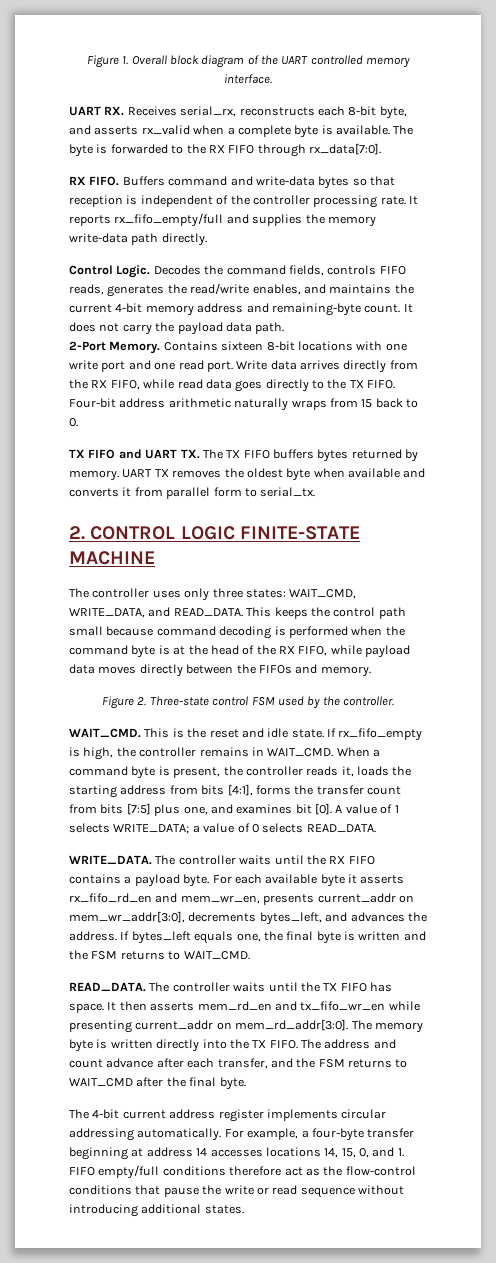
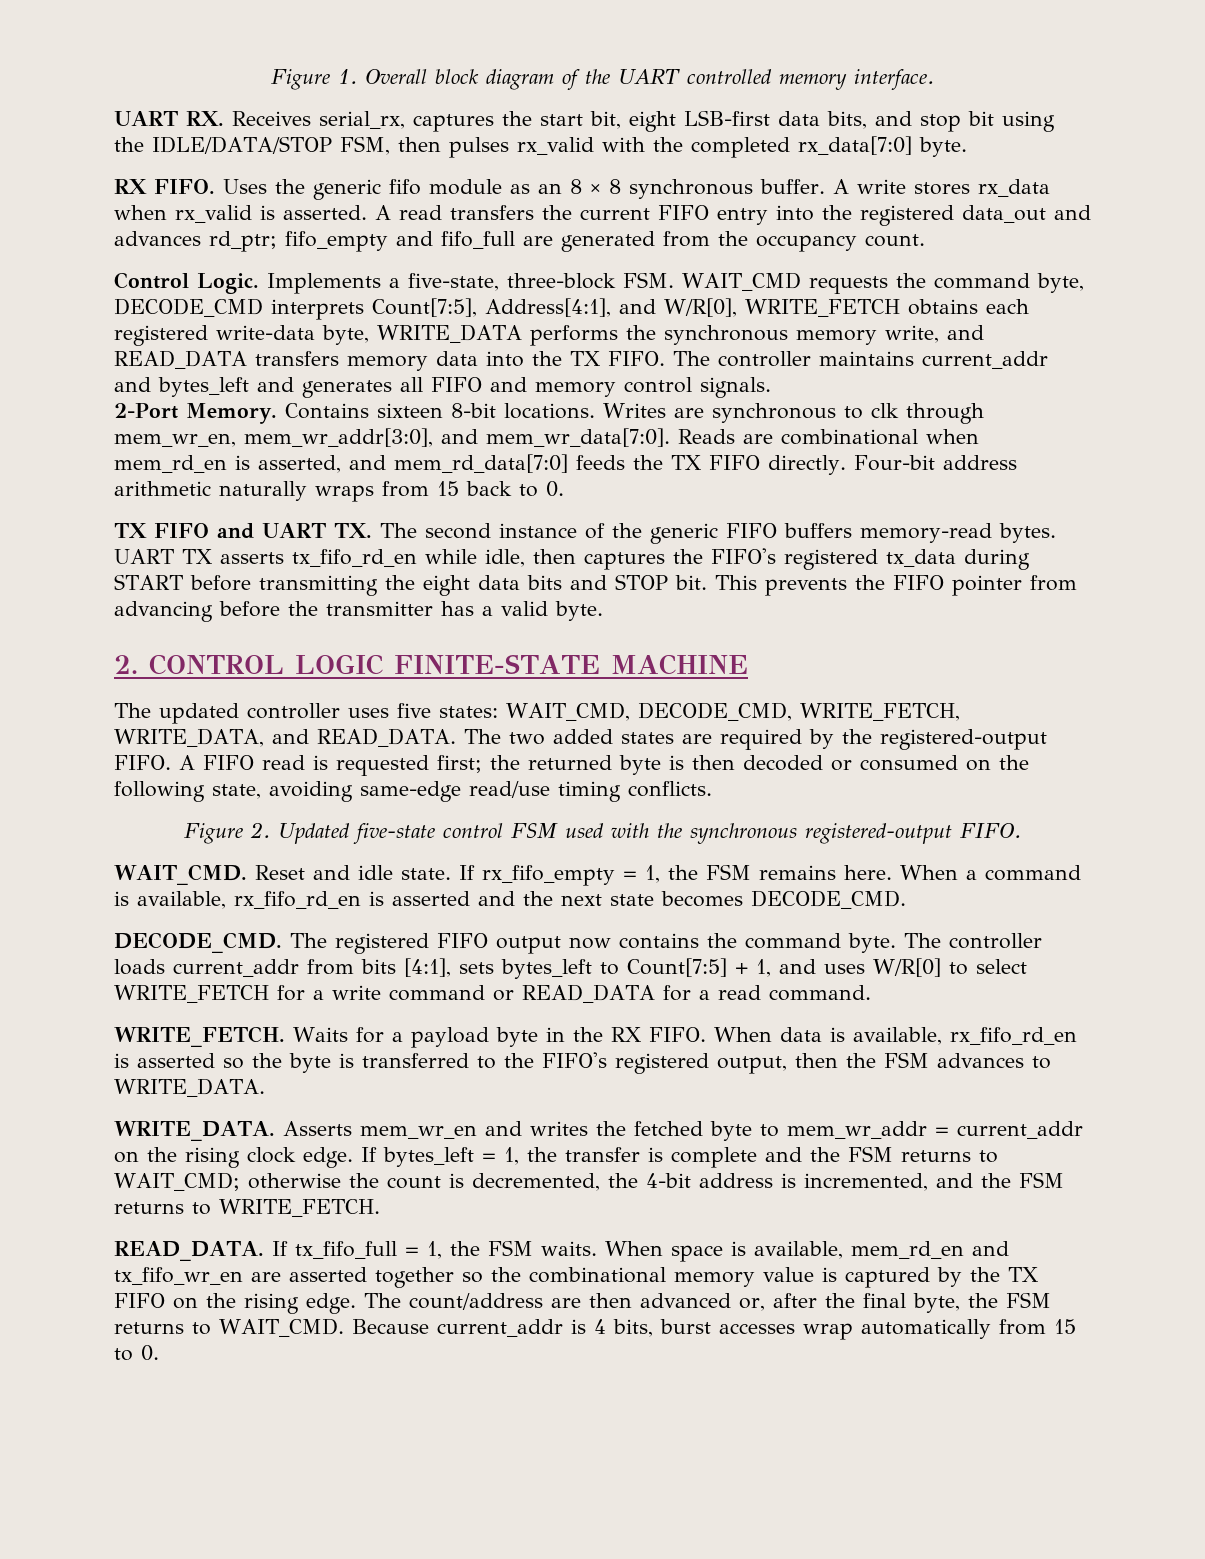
- UART RX. Receives serial_rx, reconstructs each 8-bit byte, and asserts rx_valid when a complete byte is available. The byte is forwarded to the RX FIFO through rx_data[7:0].
- RX FIFO. Buffers command and write-data bytes so that reception is independent of the controller processing rate. It reports rx_fifo_empty/full and supplies the memory write-data path directly.
- Control Logic. Decodes the command fields, controls FIFO reads, generates the read/write enables, and maintains the current 4-bit memory address and remaining-byte count. It does not carry the payload data path.
+ UART RX. Receives serial_rx, captures the start bit, eight LSB-first data bits, and stop bit using the IDLE/DATA/STOP FSM, then pulses rx_valid with the completed rx_data[7:0] byte.
+ RX FIFO. Uses the generic fifo module as an 8 × 8 synchronous buffer. A write stores rx_data when rx_valid is asserted. A read transfers the current FIFO entry into the registered data_out and advances rd_ptr; fifo_empty and fifo_full are generated from the occupancy count.
+ Control Logic. Implements a five-state, three-block FSM. WAIT_CMD requests the command byte, DECODE_CMD interprets Count[7:5], Address[4:1], and W/R[0], WRITE_FETCH obtains each registered write-data byte, WRITE_DATA performs the synchronous memory write, and READ_DATA transfers memory data into the TX FIFO. The controller maintains current_addr and bytes_left and generates all FIFO and memory control signals.
- Contains sixteen 8-bit locations with one write port and one read port. Write data arrives directly from the RX FIFO, while read data goes directly to the TX FIFO.
+ Contains sixteen 8-bit locations. Writes are synchronous to clk through mem_wr_en, mem_wr_addr[3:0], and mem_wr_data[7:0]. Reads are combinational when mem_rd_en is asserted, and mem_rd_data[7:0] feeds the TX FIFO directly.
- TX FIFO and UART TX. The TX FIFO buffers bytes returned by memory. UART TX removes the oldest byte when available and converts it from parallel form to serial_tx.
+ TX FIFO and UART TX. The second instance of the generic FIFO buffers memory-read bytes. UART TX asserts tx_fifo_rd_en while idle, then captures the FIFO's registered tx_data during START before transmitting the eight data bits and STOP bit. This prevents the FIFO pointer from advancing before the transmitter has a valid byte.
- The controller uses only three states: WAIT_CMD, WRITE_DATA, and READ_DATA. This keeps the control path small because command decoding is performed when the command byte is at the head of the RX FIFO, while payload data moves directly between the FIFOs and memory.
+ The updated controller uses five states: WAIT_CMD, DECODE_CMD, WRITE_FETCH, WRITE_DATA, and READ_DATA. The two added states are required by the registered-output FIFO. A FIFO read is requested first; the returned byte is then decoded or consumed on the following state, avoiding same-edge read/use timing conflicts.
- Figure 2. Three-state control FSM used by the controller.
- WAIT_CMD. This is the reset and idle state.
+ Figure 2. Updated five-state control FSM used with the synchronous registered-output FIFO.
+ WAIT_CMD. Reset and idle state.
- If rx_fifo_empty is high, the controller remains in WAIT_CMD. When a command byte is present, the controller reads it, loads the starting address from bits [4:1], forms the transfer count from bits [7:5] plus one, and examines bit [0]. A value of 1 selects WRITE_DATA; a value of 0 selects READ_DATA.
- WRITE_DATA. The controller waits until the RX FIFO contains a payload byte. For each available byte it asserts rx_fifo_rd_en and mem_wr_en, presents current_addr on mem_wr_addr[3:0], decrements bytes_left, and advances the address. If bytes_left equals one, the final byte is written and the FSM returns to WAIT_CMD.
- READ_DATA. The controller waits until the TX FIFO has space. It then asserts mem_rd_en and tx_fifo_wr_en while presenting current_addr on mem_rd_addr[3:0]. The memory byte is written directly into the TX FIFO. The address and count advance after each transfer, and the FSM returns to WAIT_CMD after the final byte.
- The 4-bit current address register implements circular addressing automatically. For example, a four-byte transfer beginning at address 14 accesses locations 14, 15, 0, and 1. FIFO empty/full conditions therefore act as the flow-control conditions that pause the write or read sequence without introducing additional states.
+ If rx_fifo_empty = 1, the FSM remains here. When a command is available, rx_fifo_rd_en is asserted and the next state becomes DECODE_CMD.
+ DECODE_CMD. The registered FIFO output now contains the command byte. The controller loads current_addr from bits [4:1], sets bytes_left to Count[7:5] + 1, and uses W/R[0] to select WRITE_FETCH for a write command or READ_DATA for a read command.
+ WRITE_FETCH. Waits for a payload byte in the RX FIFO. When data is available, rx_fifo_rd_en is asserted so the byte is transferred to the FIFO's registered output, then the FSM advances to WRITE_DATA.
+ WRITE_DATA. Asserts mem_wr_en and writes the fetched byte to mem_wr_addr = current_addr on the rising clock edge. If bytes_left = 1, the transfer is complete and the FSM returns to WAIT_CMD; otherwise the count is decremented, the 4-bit address is incremented, and the FSM returns to WRITE_FETCH.
+ READ_DATA. If tx_fifo_full = 1, the FSM waits. When space is available, mem_rd_en and tx_fifo_wr_en are asserted together so the combinational memory value is captured by the TX FIFO on the rising edge. The count/address are then advanced or, after the final byte, the FSM returns to WAIT_CMD. Because current_addr is 4 bits, burst accesses wrap automatically from 15 to 0.

